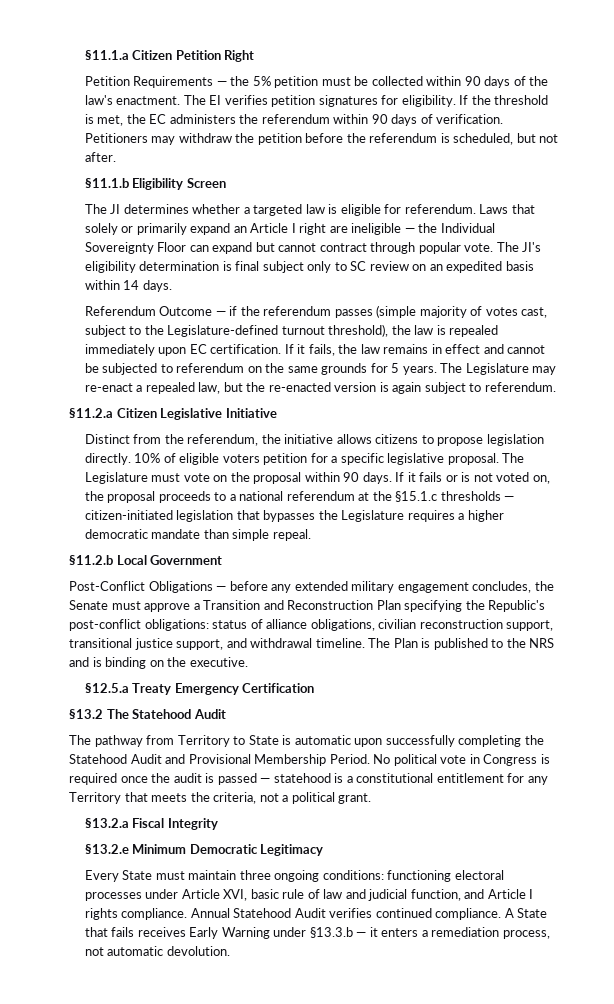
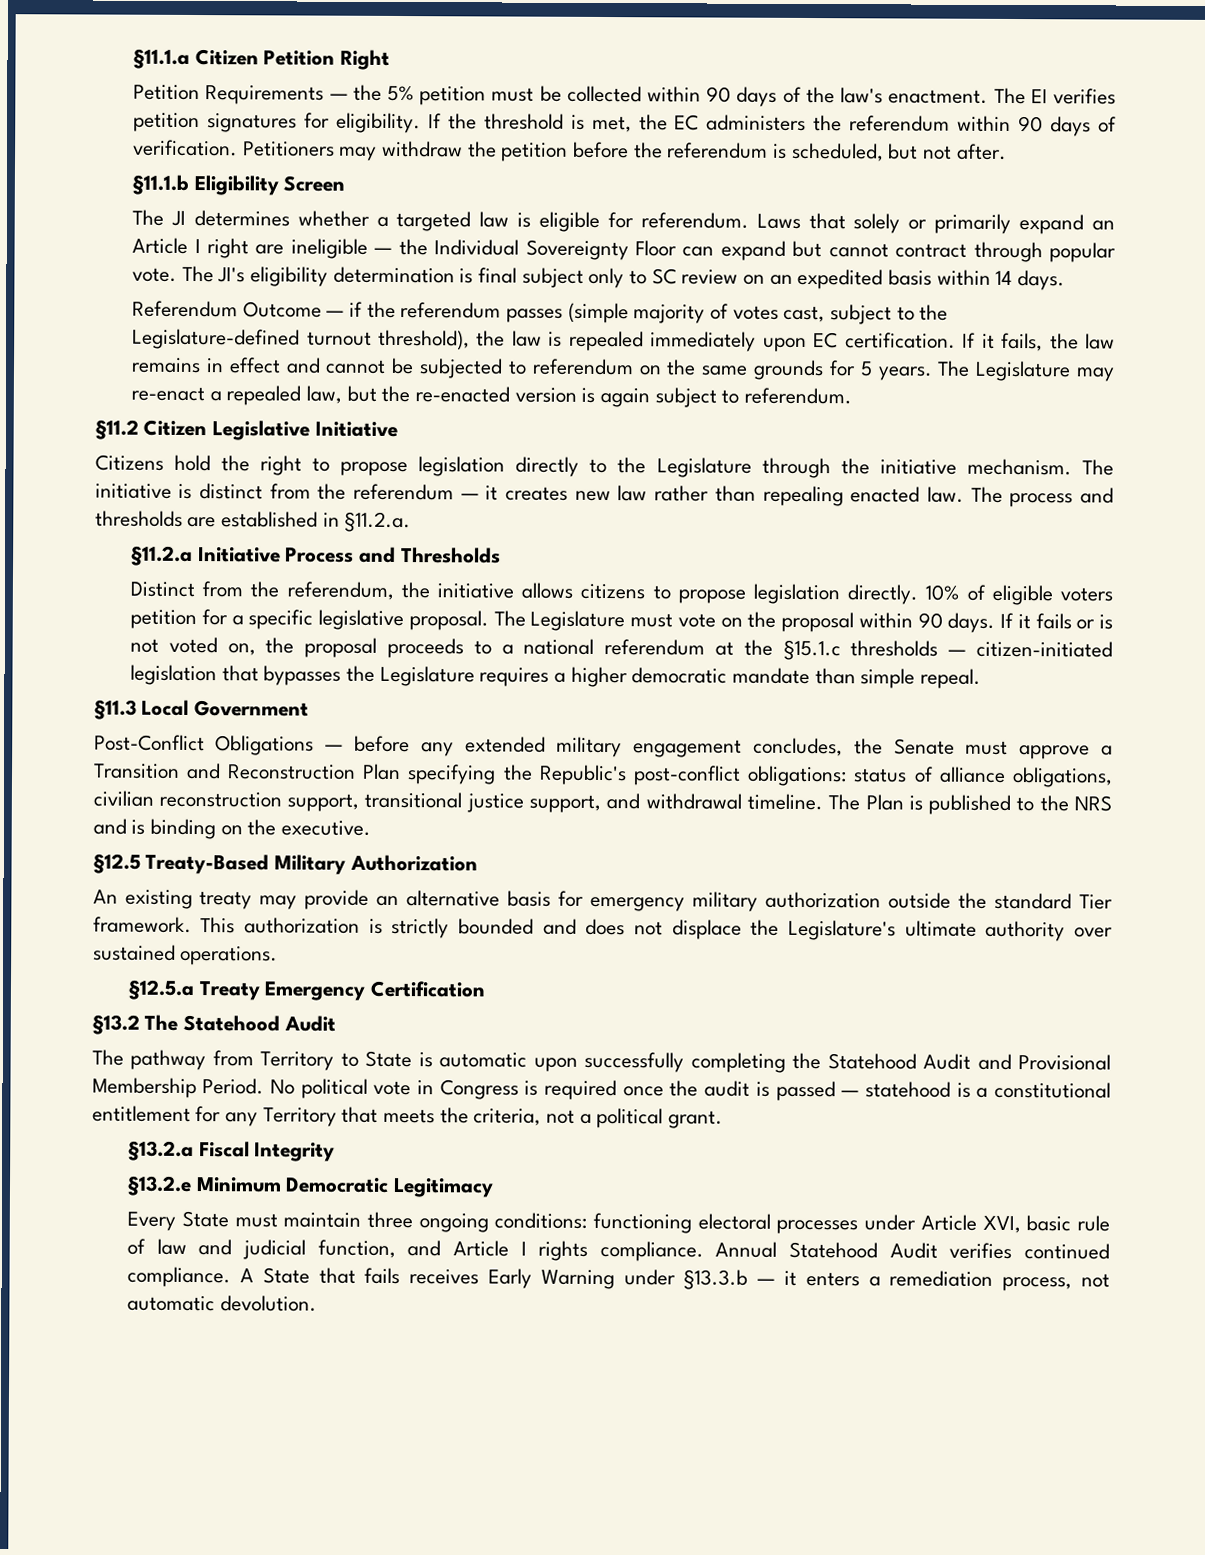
- §11.2.a Citizen Legislative Initiative
+ §11.2 Citizen Legislative Initiative
+ Citizens hold the right to propose legislation directly to the Legislature through the initiative mechanism. The initiative is distinct from the referendum — it creates new law rather than repealing enacted law. The process and thresholds are established in §11.2.a.
+ §11.2.a Initiative Process and Thresholds
- §11.2.b Local Government
+ §11.3 Local Government
+ §12.5 Treaty-Based Military Authorization
+ An existing treaty may provide an alternative basis for emergency military authorization outside the standard Tier framework. This authorization is strictly bounded and does not displace the Legislature's ultimate authority over sustained operations.

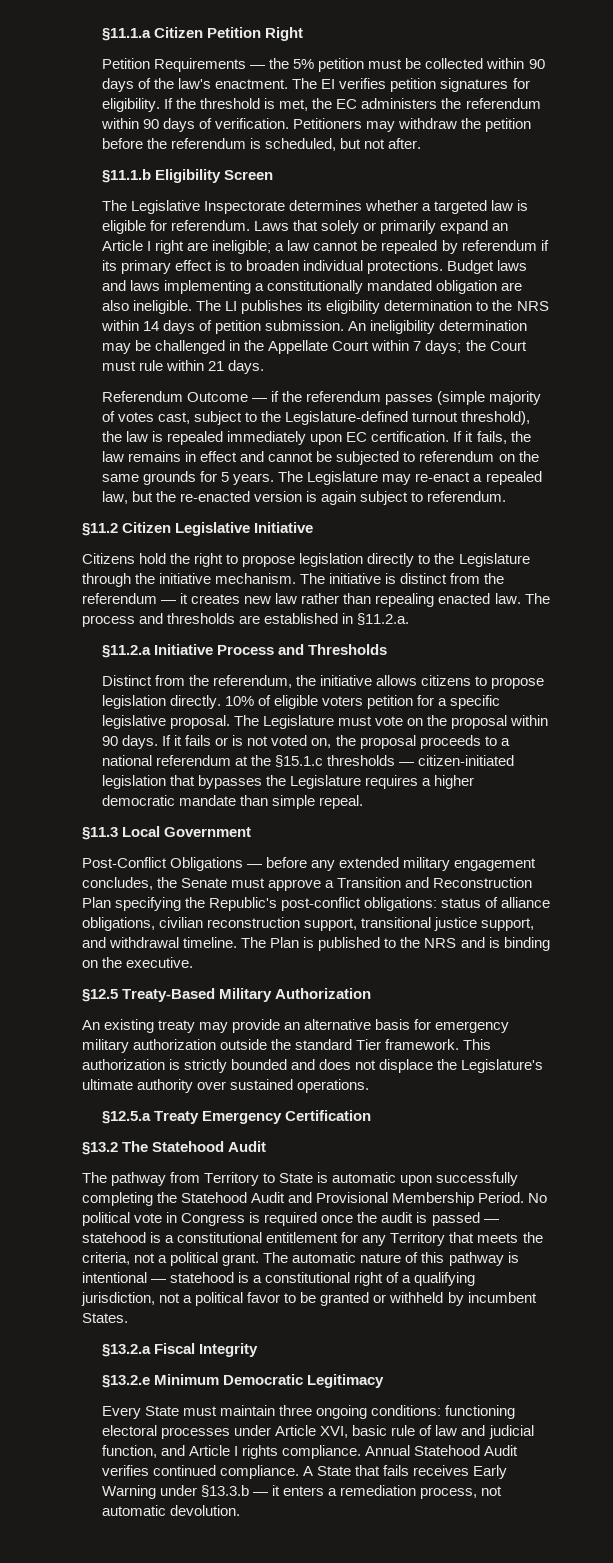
- The JI determines whether a targeted law is eligible for referendum.
+ The Legislative Inspectorate determines whether a targeted law is eligible for referendum.
- Laws that solely or primarily expand an Article I right are ineligible — the Individual Sovereignty Floor can expand but cannot contract through popular vote. The JI's eligibility determination is final subject only to SC review on an expedited basis within 14 days.
+ Laws that solely or primarily expand an Article I right are ineligible; a law cannot be repealed by referendum if its primary effect is to broaden individual protections. Budget laws and laws implementing a constitutionally mandated obligation are also ineligible. The LI publishes its eligibility determination to the NRS within 14 days of petition submission. An ineligibility determination may be challenged in the Appellate Court within 7 days; the Court must rule within 21 days.
+ The automatic nature of this pathway is intentional — statehood is a constitutional right of a qualifying jurisdiction, not a political favor to be granted or withheld by incumbent States.

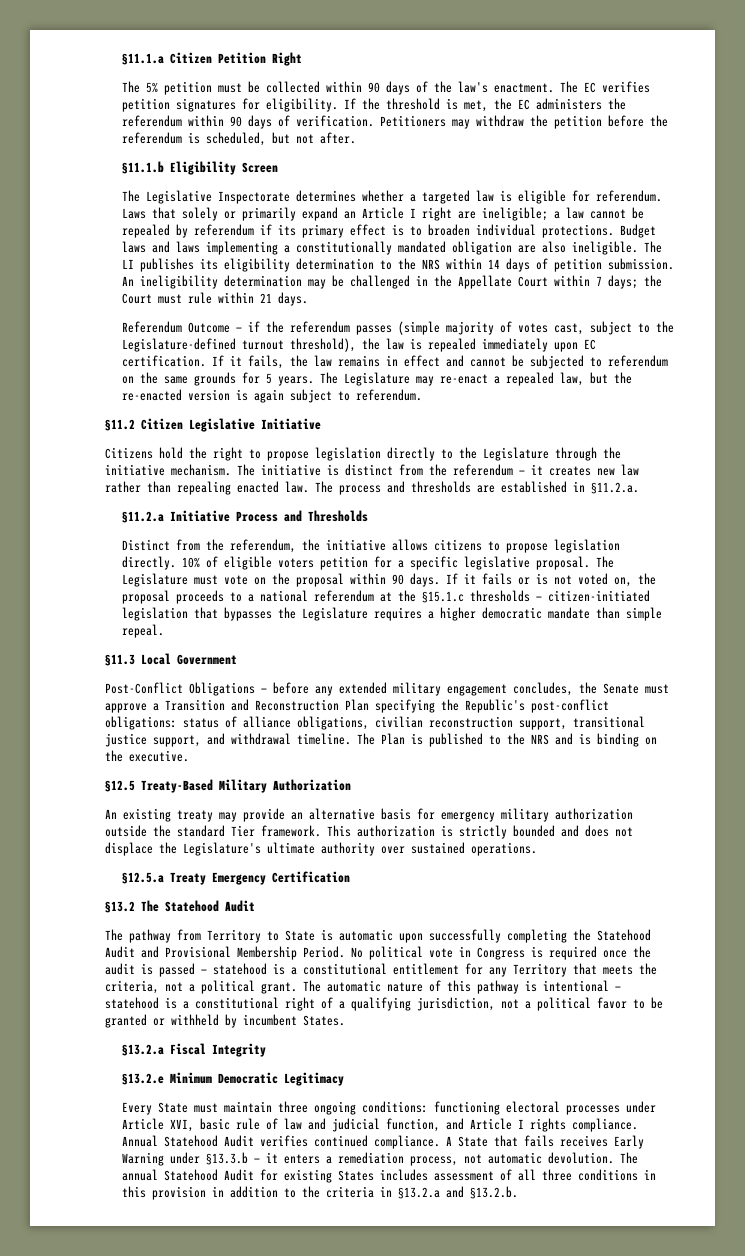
- Petition Requirements — the 5% petition must be collected within 90 days of the law's enactment.
+ The 5% petition must be collected within 90 days of the law's enactment.
- The EI verifies petition signatures for eligibility.
+ The EC verifies petition signatures for eligibility.
+ The annual Statehood Audit for existing States includes assessment of all three conditions in this provision in addition to the criteria in §13.2.a and §13.2.b.

